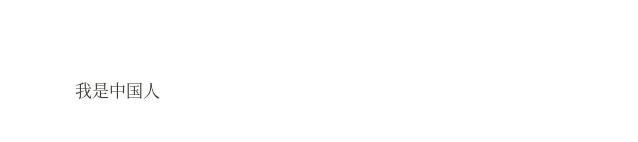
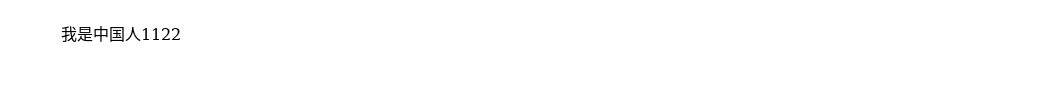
- 我是中国人
+ 我是中国人1122

